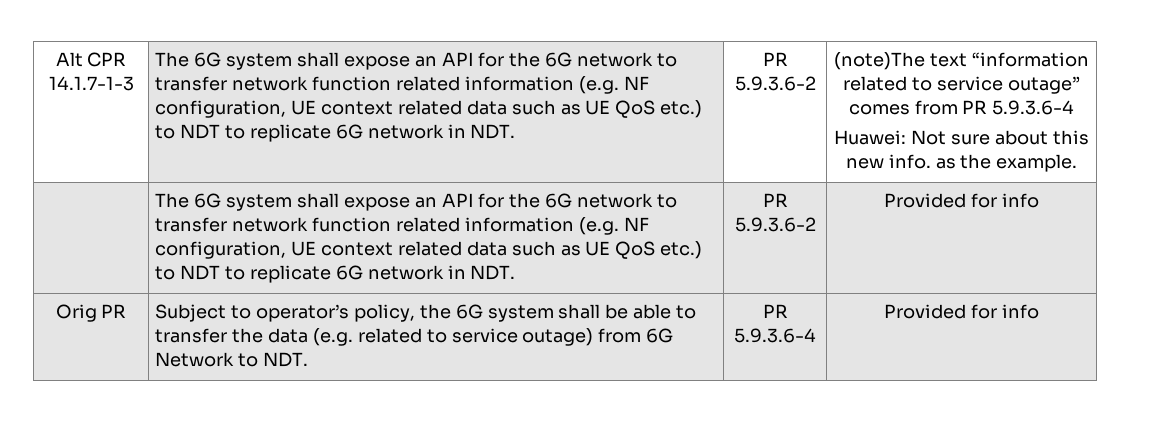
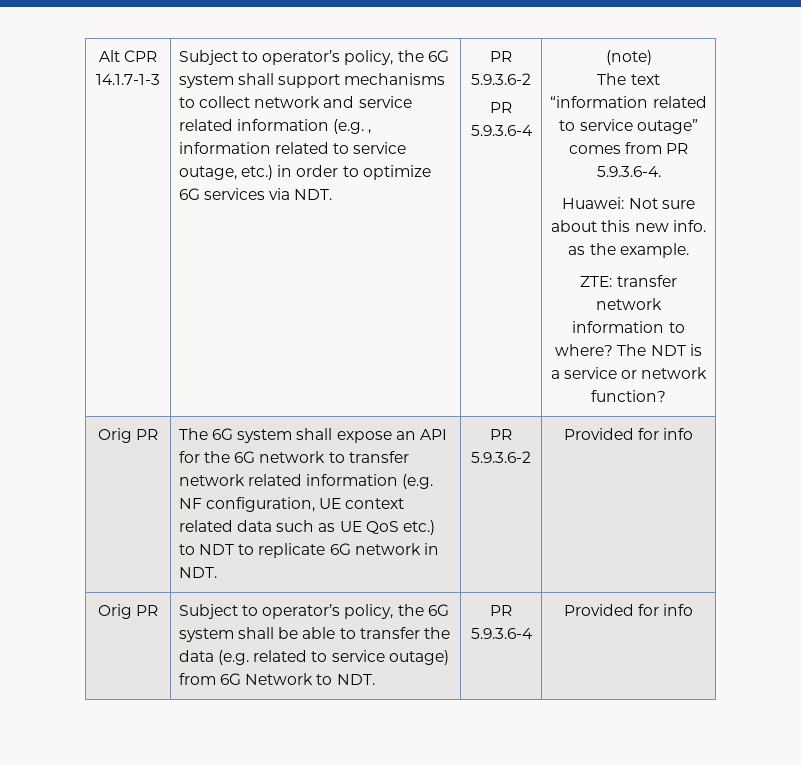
+ Subject to operator’s policy, the 6G system shall support mechanisms to collect network and service related information (e.g. , information related to service outage, etc.) in order to optimize 6G services via NDT. | PR 5.9.3.6-2
+ PR 5.9.3.6-4 | (note)
+ The text “information related to service outage” comes from PR 5.9.3.6-4.
+ Huawei: Not sure about this new info. as the example.
+ ZTE: transfer network information to where? The NDT is a service or network function?
+ Orig PR
- The 6G system shall expose an API for the 6G network to transfer network function related information (e.g. NF configuration, UE context related data such as UE QoS etc.) to NDT to replicate 6G network in NDT. | PR 5.9.3.6-2 | (note)The text “information related to service outage” comes from PR 5.9.3.6-4
- Huawei: Not sure about this new info. as the example.
- | The 6G system shall expose an API for the 6G network to transfer network function related information (e.g. NF configuration, UE context related data such as UE QoS etc.) to NDT to replicate 6G network in NDT.
+ The 6G system shall expose an API for the 6G network to transfer network related information (e.g. NF configuration, UE context related data such as UE QoS etc.) to NDT to replicate 6G network in NDT.

